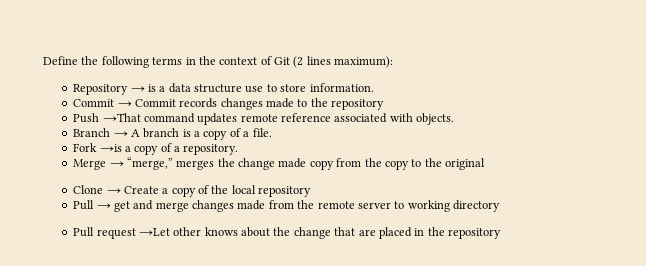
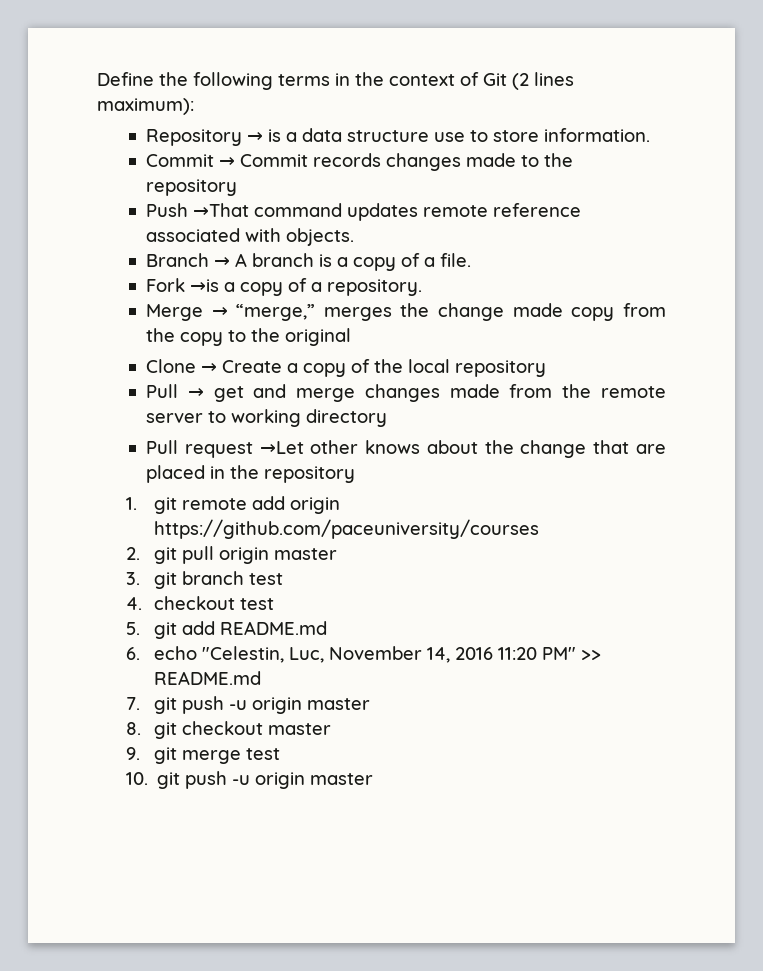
+ 1. git remote add origin https://github.com/paceuniversity/courses
+ 2. git pull origin master
+ 3. git branch test
+ 4. checkout test
+ 5. git add README.md
+ 6. echo "Celestin, Luc, November 14, 2016 11:20 PM" >> README.md
+ 7. git push -u origin master
+ 8. git checkout master
+ 9. git merge test
+ 10. git push -u origin master

